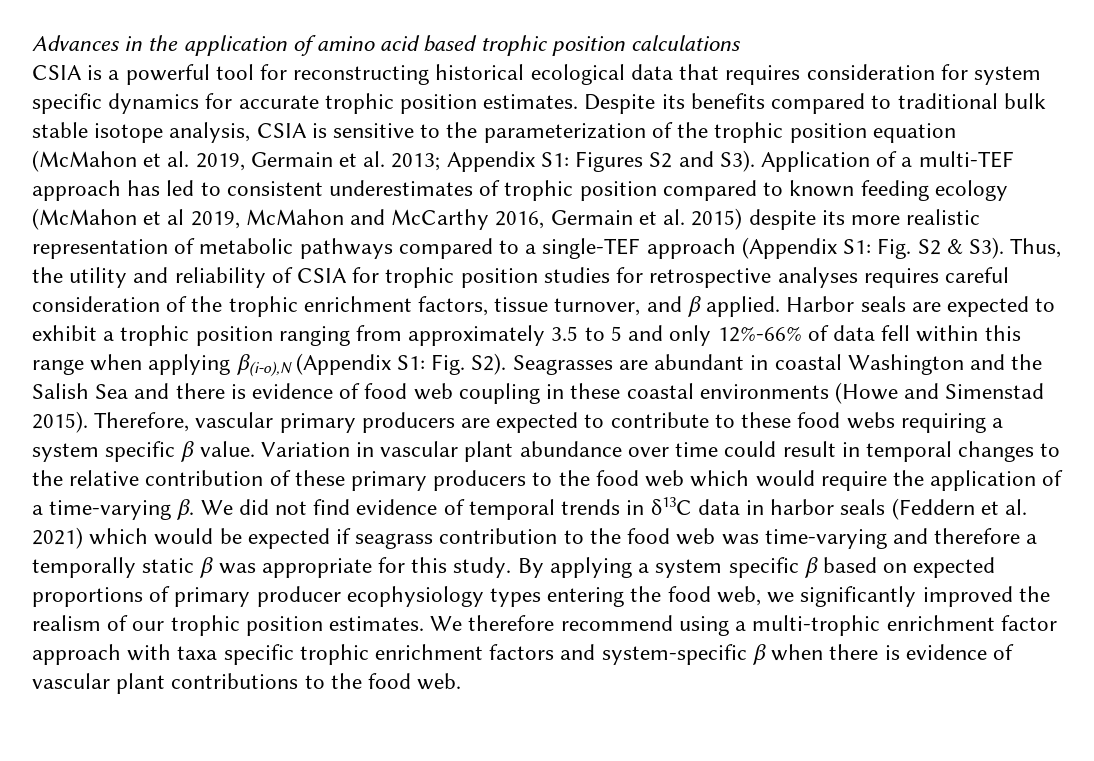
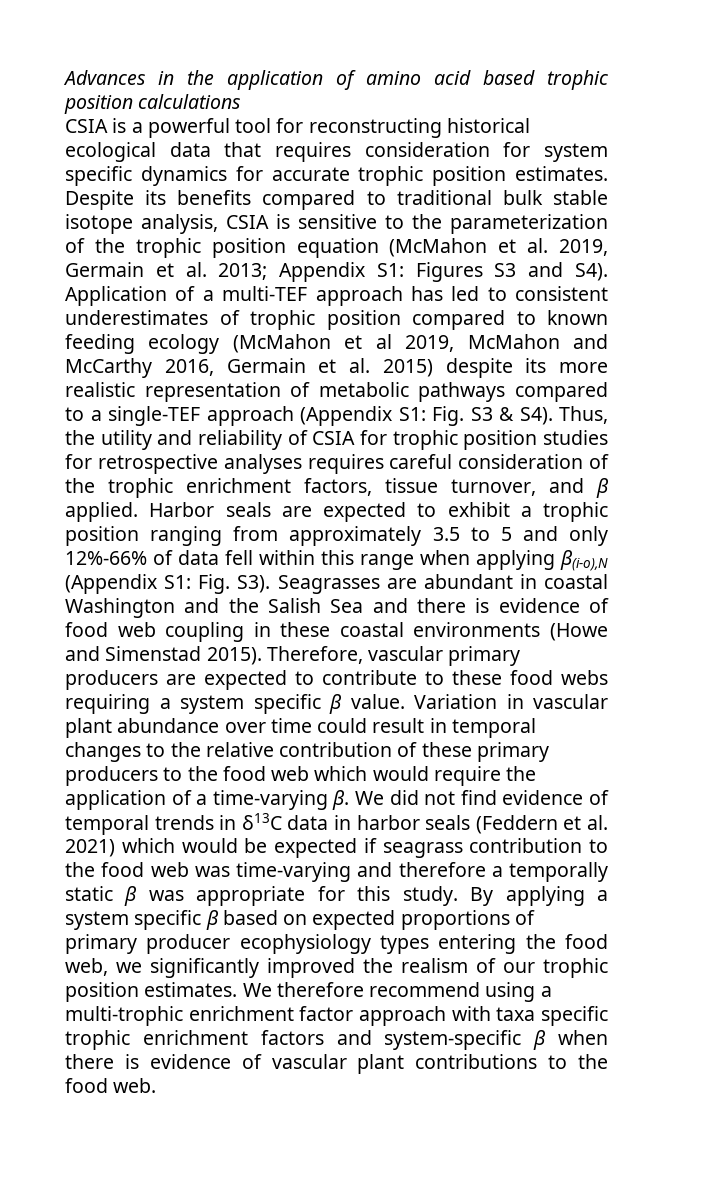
- Figures S2 and S3). Application of a multi-TEF approach has led to consistent underestimates of trophic position compared to known feeding ecology (McMahon et al 2019, McMahon and McCarthy 2016, Germain et al. 2015) despite its more realistic representation of metabolic pathways compared to a single-TEF approach (Appendix S1:
+ Figures S3 and S4). Application of a multi-TEF approach has led to consistent underestimates of trophic position compared to known feeding ecology (McMahon et al 2019, McMahon and McCarthy 2016, Germain et al. 2015) despite its more realistic representation of metabolic pathways compared to a single-TEF approach (Appendix S1:
- Fig. S2 & S3). Thus, the utility and reliability of CSIA for trophic position studies for retrospective analyses requires careful consideration of the trophic enrichment factors, tissue turnover, and β applied.
+ Fig. S3 & S4). Thus, the utility and reliability of CSIA for trophic position studies for retrospective analyses requires careful consideration of the trophic enrichment factors, tissue turnover, and β applied.
- Harbor seals are expected to exhibit a trophic position ranging from approximately 3.5 to 5 and only 12%-66% of data fell within this range when applying β(i-o),N (Appendix S1: Fig. S2). Seagrasses are abundant in coastal Washington and the Salish Sea and there is evidence of food web coupling in these coastal environments (Howe and Simenstad 2015).
+ Harbor seals are expected to exhibit a trophic position ranging from approximately 3.5 to 5 and only 12%-66% of data fell within this range when applying β(i-o),N (Appendix S1: Fig. S3). Seagrasses are abundant in coastal Washington and the Salish Sea and there is evidence of food web coupling in these coastal environments (Howe and Simenstad 2015).

